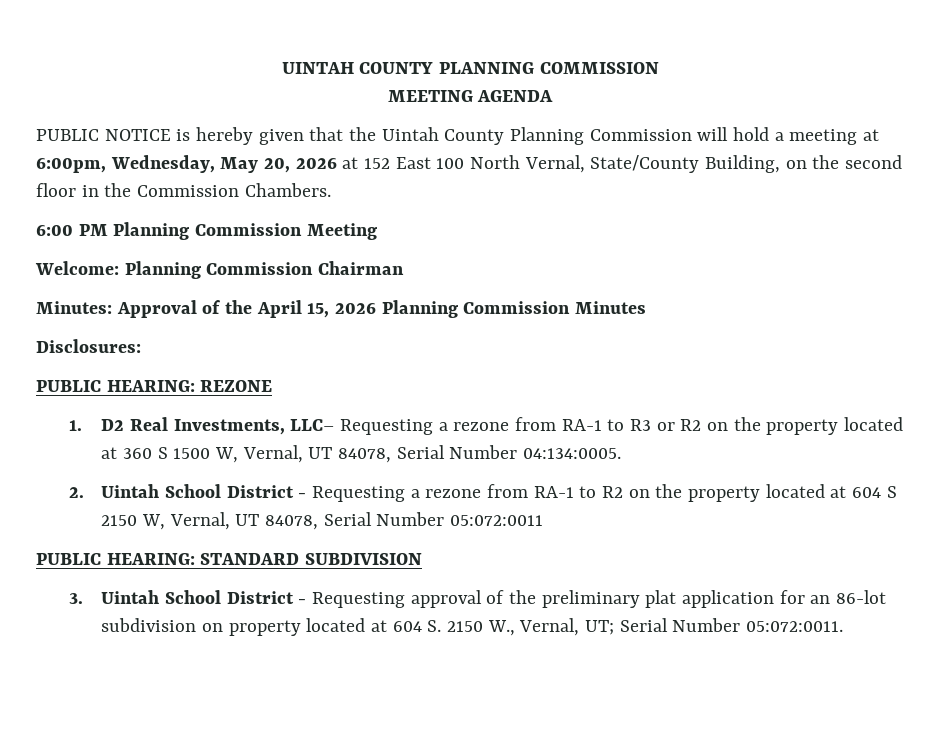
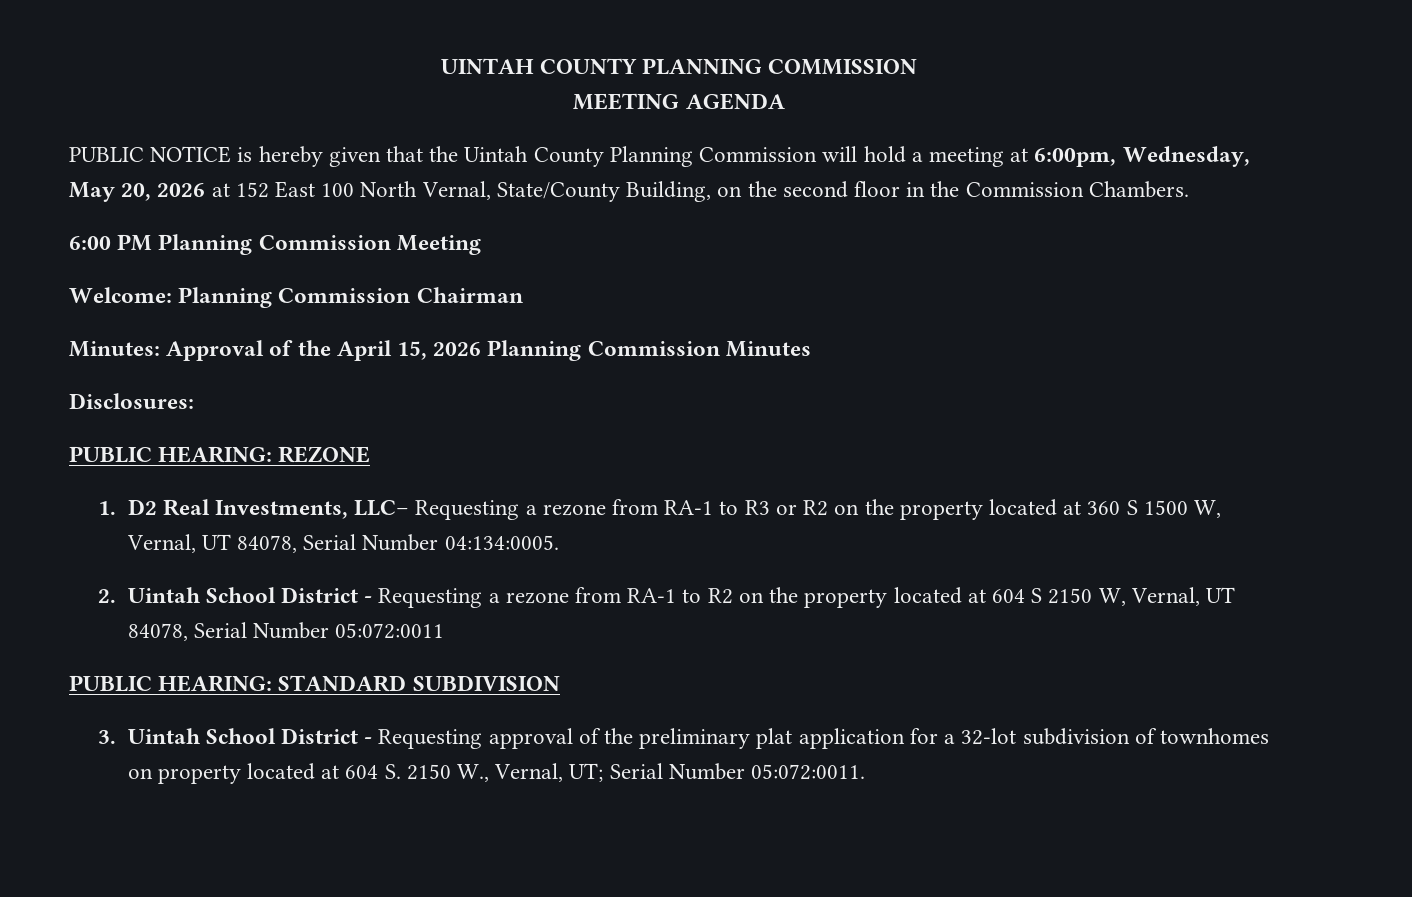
- 3. Uintah School District - Requesting approval of the preliminary plat application for an 86-lot subdivision on property located at 604 S. 2150 W., Vernal, UT; Serial Number 05:072:0011.
+ 3. Uintah School District - Requesting approval of the preliminary plat application for a 32-lot subdivision of townhomes on property located at 604 S. 2150 W., Vernal, UT; Serial Number 05:072:0011.

